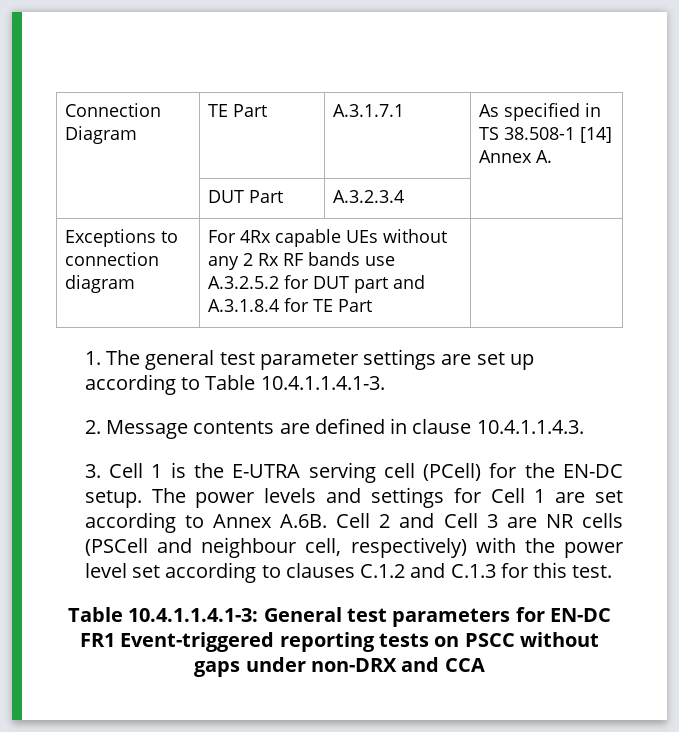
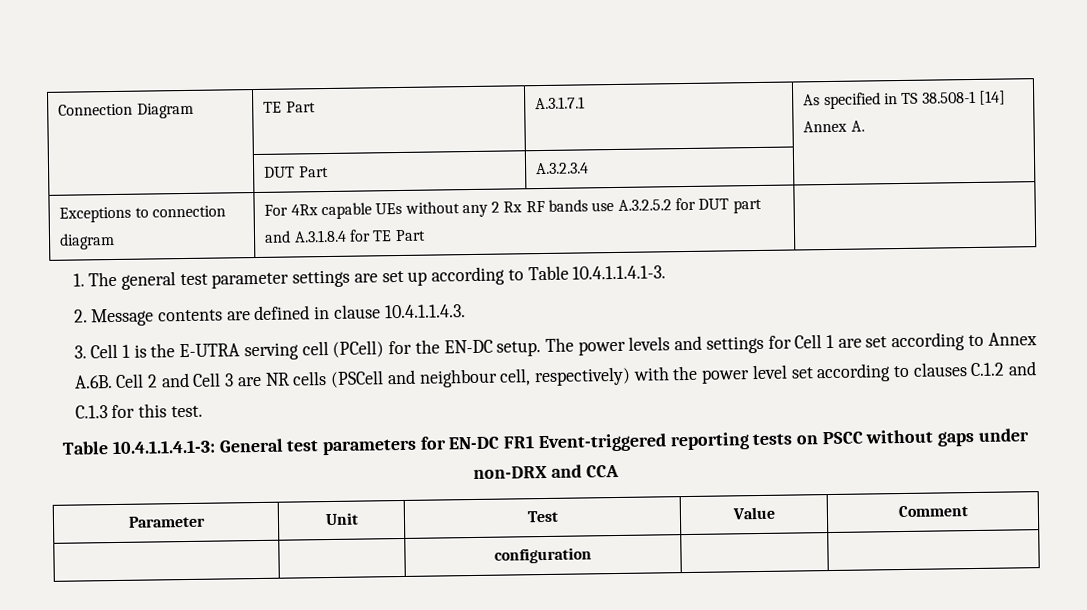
+ Parameter | Unit | Test | Value | Comment
+ | | configuration | |

